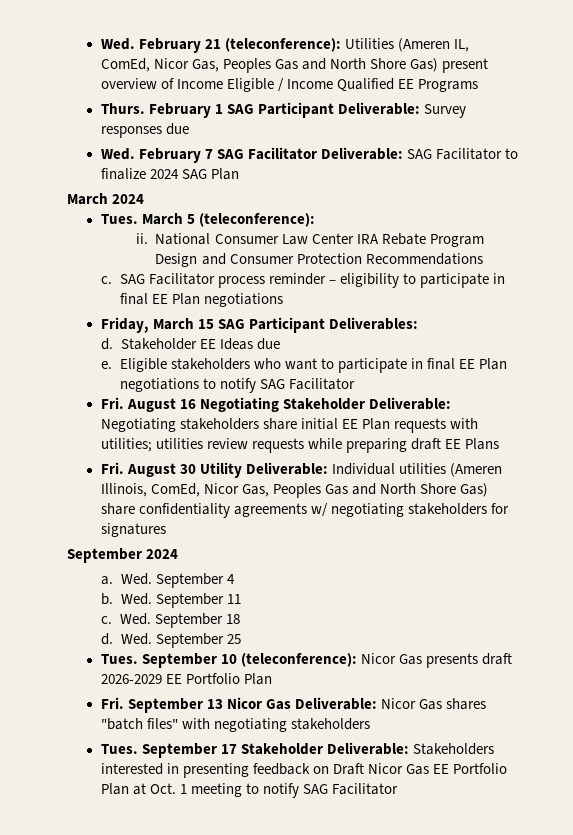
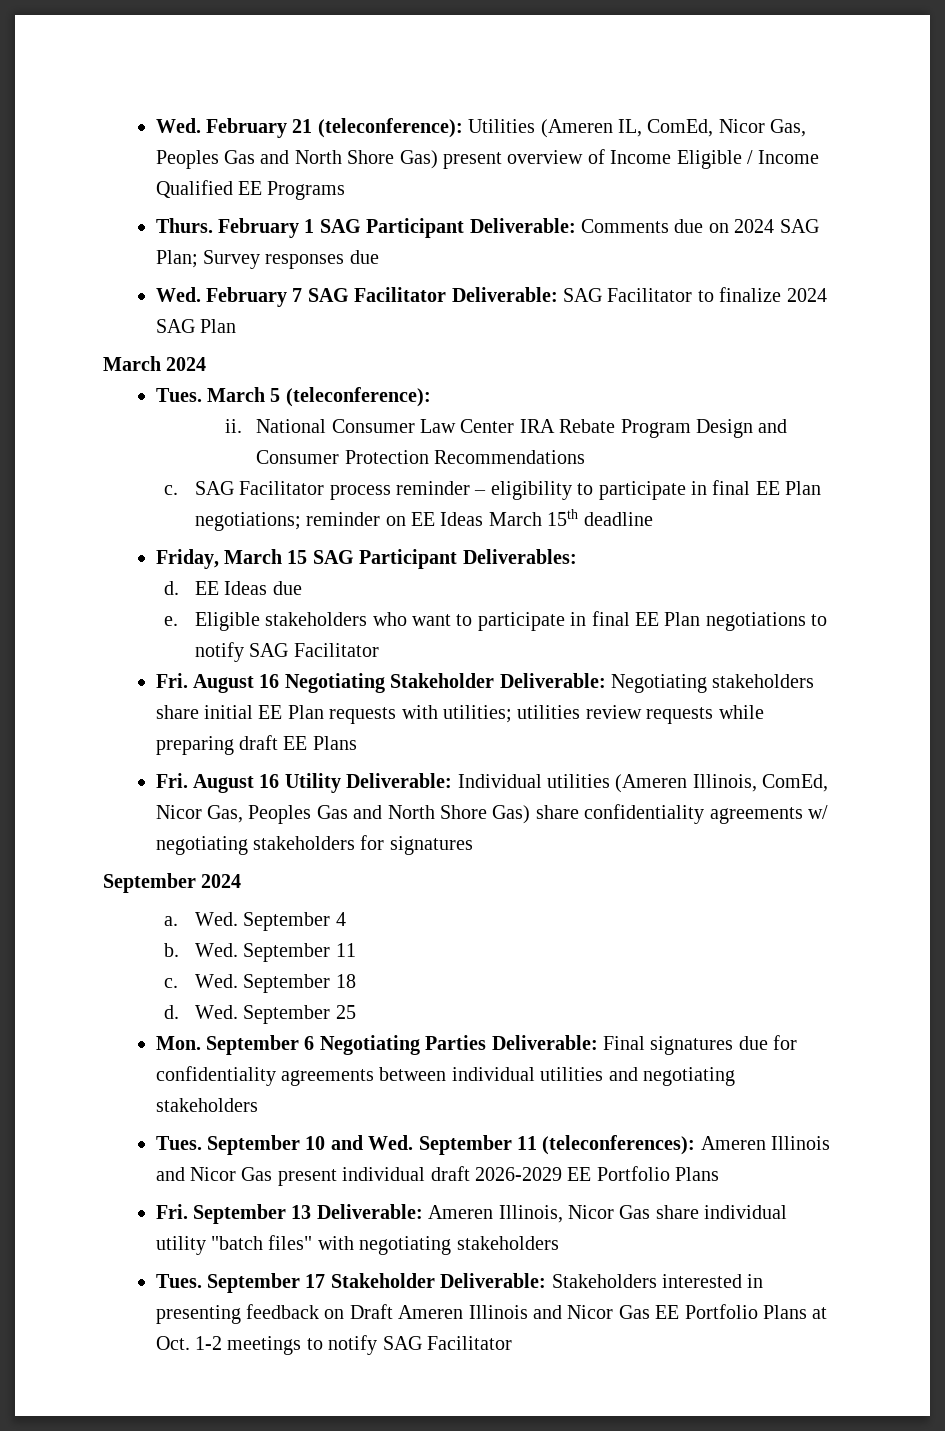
- February 1 SAG Participant Deliverable: Survey responses due
+ February 1 SAG Participant Deliverable: Comments due on 2024 SAG Plan; Survey responses due
- SAG Facilitator process reminder – eligibility to participate in final EE Plan negotiations
+ SAG Facilitator process reminder – eligibility to participate in final EE Plan negotiations; reminder on EE Ideas March 15th deadline
- Stakeholder EE Ideas due
+ EE Ideas due
- Fri. August 30 Utility Deliverable: Individual utilities (Ameren Illinois, ComEd, Nicor Gas, Peoples Gas and North Shore Gas) share confidentiality agreements w/ negotiating stakeholders for signatures
+ Fri. August 16 Utility Deliverable: Individual utilities (Ameren Illinois, ComEd, Nicor Gas, Peoples Gas and North Shore Gas) share confidentiality agreements w/ negotiating stakeholders for signatures
- Tues. September 10 (teleconference): Nicor Gas presents draft 2026-2029 EE Portfolio Plan
+ Mon. September 6 Negotiating Parties Deliverable: Final signatures due for confidentiality agreements between individual utilities and negotiating stakeholders
+ Tues. September 10 and Wed. September 11 (teleconferences): Ameren Illinois and Nicor Gas present individual draft 2026-2029 EE Portfolio Plans
- Fri. September 13 Nicor Gas Deliverable: Nicor Gas shares "batch files" with negotiating stakeholders
+ Fri. September 13 Deliverable: Ameren Illinois, Nicor Gas share individual utility "batch files" with negotiating stakeholders
- September 17 Stakeholder Deliverable: Stakeholders interested in presenting feedback on Draft Nicor Gas EE Portfolio Plan at Oct. 1 meeting to notify SAG Facilitator
+ September 17 Stakeholder Deliverable: Stakeholders interested in presenting feedback on Draft Ameren Illinois and Nicor Gas EE Portfolio Plans at Oct. 1-2 meetings to notify SAG Facilitator

